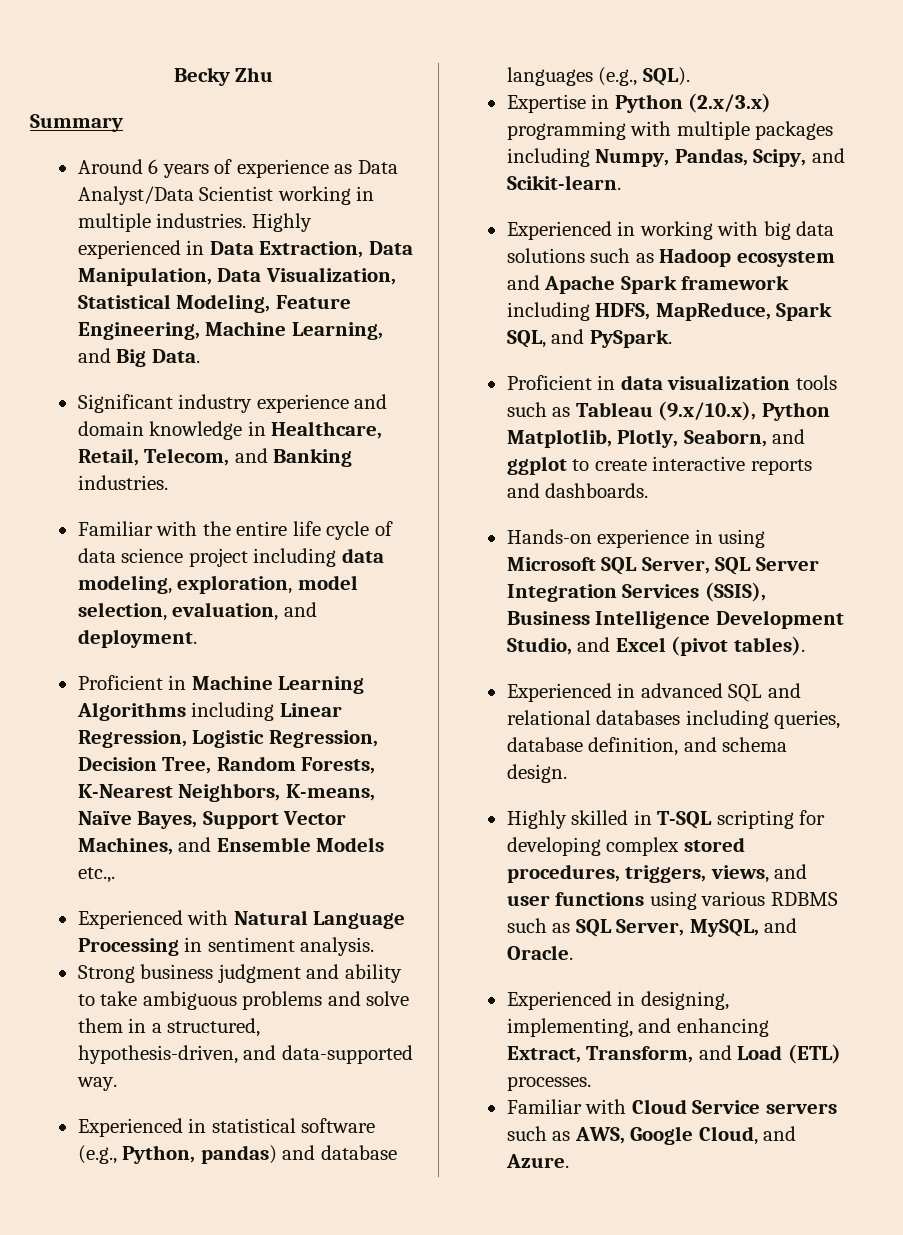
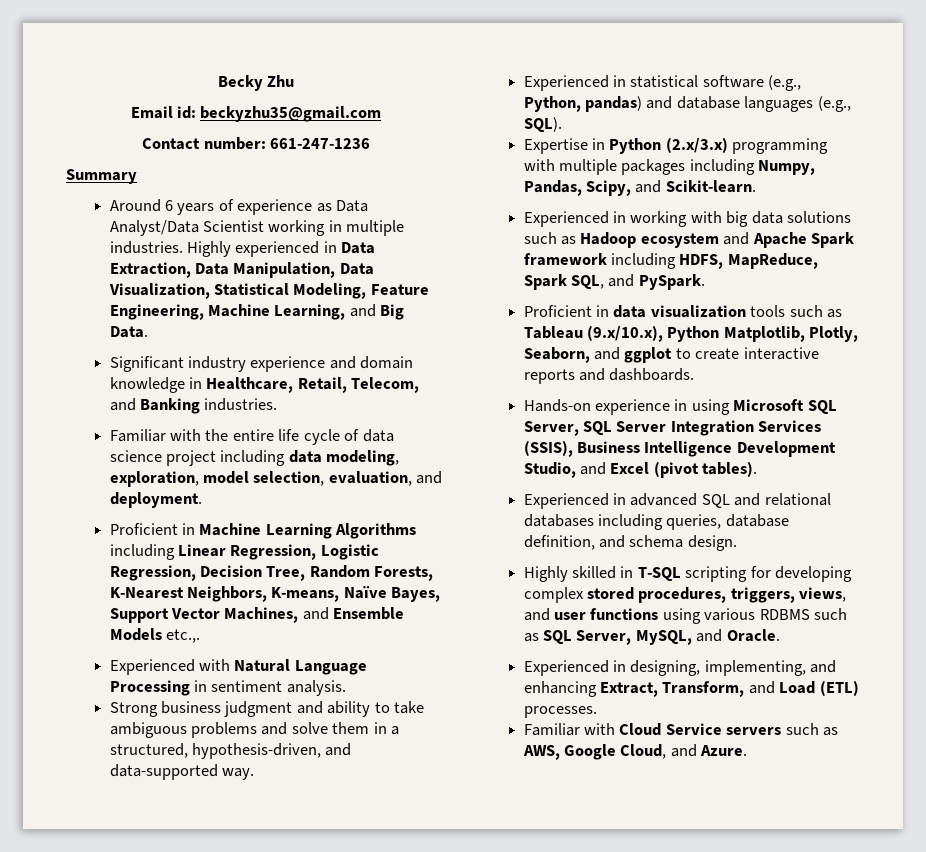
+ Email id: beckyzhu35@gmail.com
+ Contact number: 661-247-1236

